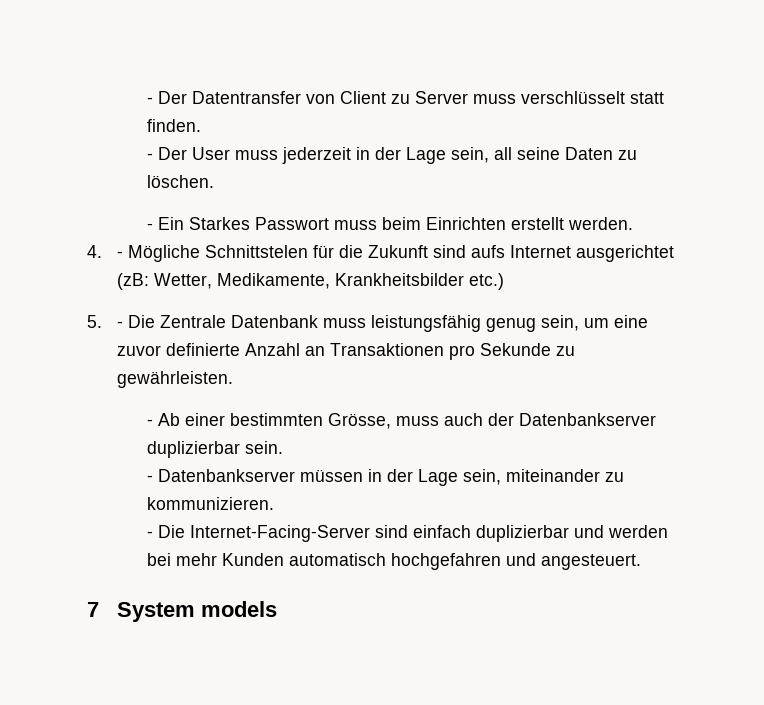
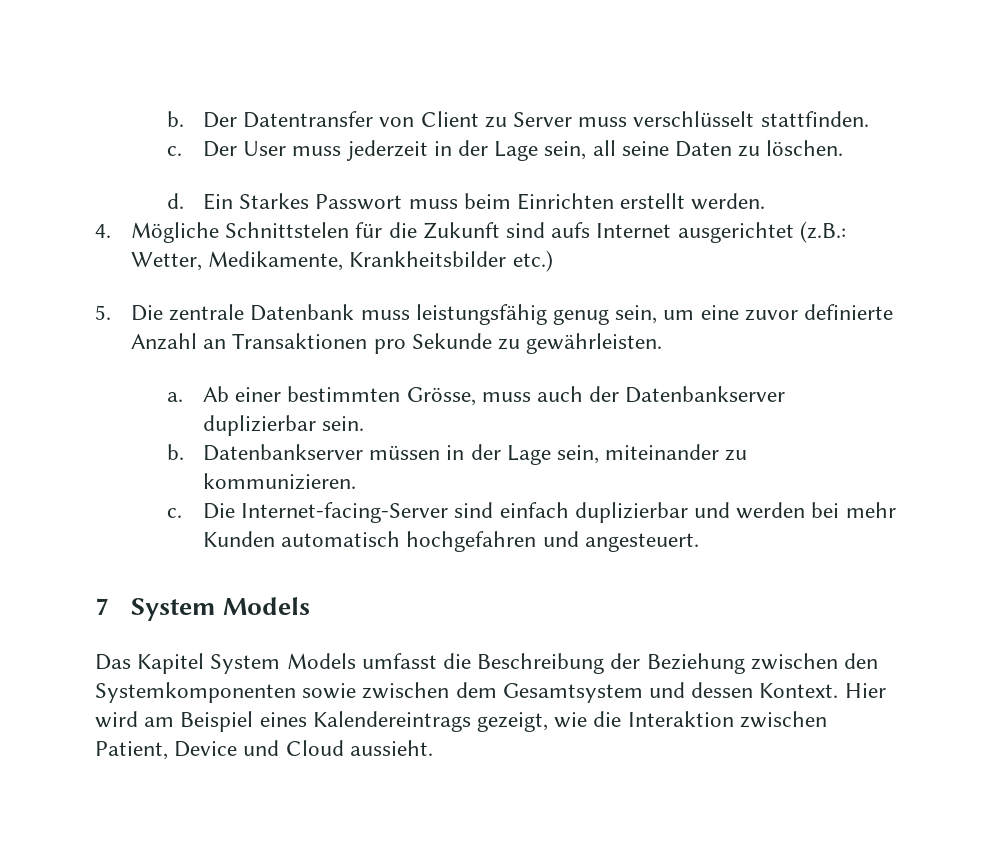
- - Der Datentransfer von Client zu Server muss verschlüsselt statt finden.
- - Der User muss jederzeit in der Lage sein, all seine Daten zu löschen.
+ b. Der Datentransfer von Client zu Server muss verschlüsselt stattfinden.
+ c. Der User muss jederzeit in der Lage sein, all seine Daten zu löschen.
- - Ein Starkes Passwort muss beim Einrichten erstellt werden.
+ d. Ein Starkes Passwort muss beim Einrichten erstellt werden.
- 4. - Mögliche Schnittstelen für die Zukunft sind aufs Internet ausgerichtet (zB: Wetter, Medikamente, Krankheitsbilder etc.)
+ 4. Mögliche Schnittstelen für die Zukunft sind aufs Internet ausgerichtet (z.B.: Wetter, Medikamente, Krankheitsbilder etc.)
- 5. - Die Zentrale Datenbank muss leistungsfähig genug sein, um eine zuvor definierte Anzahl an Transaktionen pro Sekunde zu gewährleisten.
+ 5. Die zentrale Datenbank muss leistungsfähig genug sein, um eine zuvor definierte Anzahl an Transaktionen pro Sekunde zu gewährleisten.
- - Ab einer bestimmten Grösse, muss auch der Datenbankserver duplizierbar sein.
+ a. Ab einer bestimmten Grösse, muss auch der Datenbankserver duplizierbar sein.
- - Datenbankserver müssen in der Lage sein, miteinander zu kommunizieren.
+ b. Datenbankserver müssen in der Lage sein, miteinander zu kommunizieren.
- - Die Internet-Facing-Server sind einfach duplizierbar und werden bei mehr Kunden automatisch hochgefahren und angesteuert.
+ c. Die Internet-facing-Server sind einfach duplizierbar und werden bei mehr Kunden automatisch hochgefahren und angesteuert.
- 7 System models
+ 7 System Models
+ Das Kapitel System Models umfasst die Beschreibung der Beziehung zwischen den Systemkomponenten sowie zwischen dem Gesamtsystem und dessen Kontext. Hier wird am Beispiel eines Kalendereintrags gezeigt, wie die Interaktion zwischen Patient, Device und Cloud aussieht.

